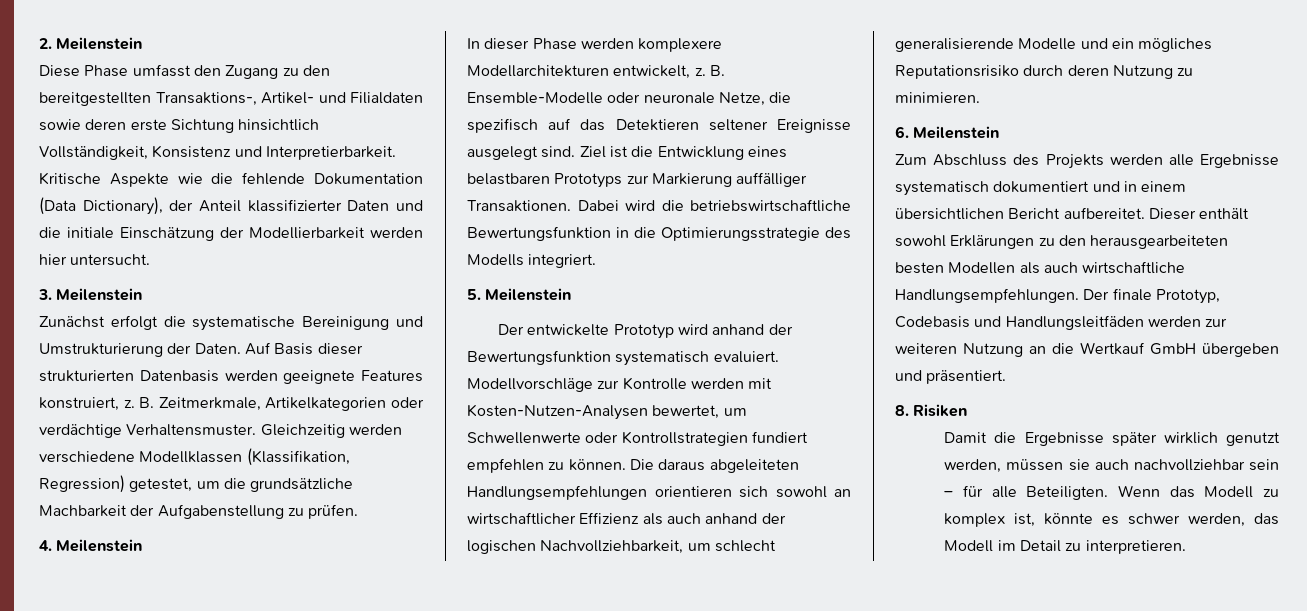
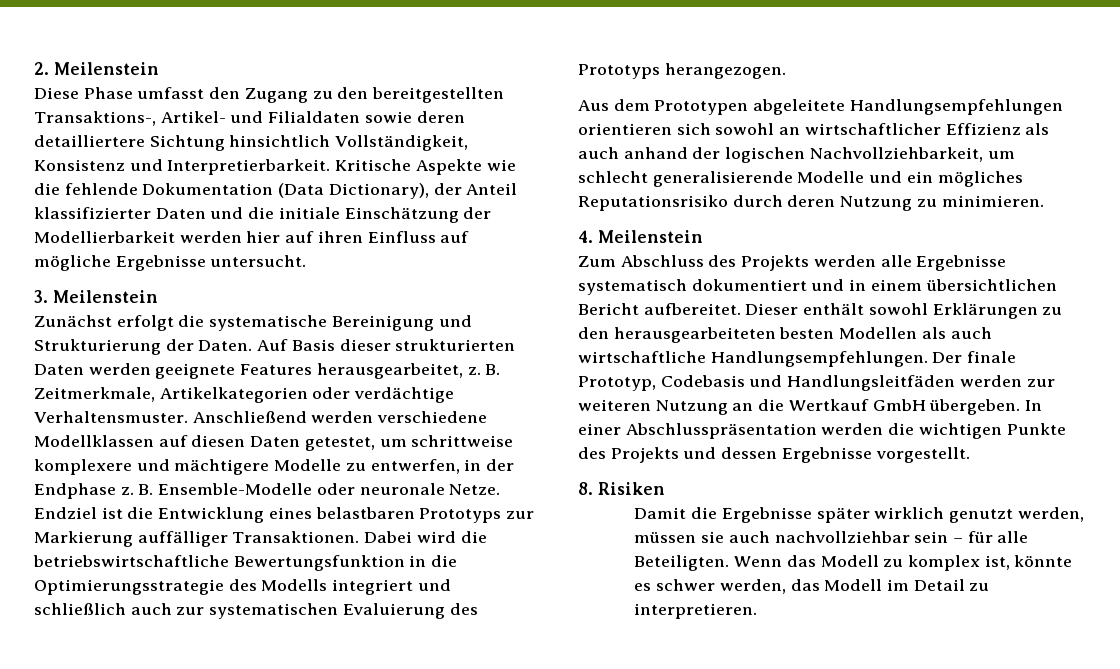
- Diese Phase umfasst den Zugang zu den bereitgestellten Transaktions-, Artikel- und Filialdaten sowie deren erste Sichtung hinsichtlich Vollständigkeit, Konsistenz und Interpretierbarkeit.
+ Diese Phase umfasst den Zugang zu den bereitgestellten Transaktions-, Artikel- und Filialdaten sowie deren detailliertere Sichtung hinsichtlich Vollständigkeit, Konsistenz und Interpretierbarkeit.
- Kritische Aspekte wie die fehlende Dokumentation (Data Dictionary), der Anteil klassifizierter Daten und die initiale Einschätzung der Modellierbarkeit werden hier untersucht.
+ Kritische Aspekte wie die fehlende Dokumentation (Data Dictionary), der Anteil klassifizierter Daten und die initiale Einschätzung der Modellierbarkeit werden hier auf ihren Einfluss auf mögliche Ergebnisse untersucht.
- Zunächst erfolgt die systematische Bereinigung und Umstrukturierung der Daten.
+ Zunächst erfolgt die systematische Bereinigung und Strukturierung der Daten.
- Auf Basis dieser strukturierten Datenbasis werden geeignete Features konstruiert, z.
+ Auf Basis dieser strukturierten Daten werden geeignete Features herausgearbeitet, z.
- Gleichzeitig werden verschiedene Modellklassen (Klassifikation, Regression) getestet, um die grundsätzliche Machbarkeit der Aufgabenstellung zu prüfen.
- 4. Meilenstein
- In dieser Phase werden komplexere Modellarchitekturen entwickelt, z.
+ Anschließend werden verschiedene Modellklassen auf diesen Daten getestet, um schrittweise komplexere und mächtigere Modelle zu entwerfen, in der Endphase z.
- B. Ensemble-Modelle oder neuronale Netze, die spezifisch auf das Detektieren seltener Ereignisse ausgelegt sind. Ziel ist die Entwicklung eines belastbaren Prototyps zur Markierung auffälliger Transaktionen.
+ B. Ensemble-Modelle oder neuronale Netze. Endziel ist die Entwicklung eines belastbaren Prototyps zur Markierung auffälliger Transaktionen.
- Dabei wird die betriebswirtschaftliche Bewertungsfunktion in die Optimierungsstrategie des Modells integriert.
- 5. Meilenstein
- Der entwickelte Prototyp wird anhand der Bewertungsfunktion systematisch evaluiert. Modellvorschläge zur Kontrolle werden mit Kosten-Nutzen-Analysen bewertet, um Schwellenwerte oder Kontrollstrategien fundiert empfehlen zu können. Die daraus abgeleiteten Handlungsempfehlungen orientieren sich sowohl an wirtschaftlicher Effizienz als auch anhand der logischen Nachvollziehbarkeit, um schlecht generalisierende Modelle und ein mögliches Reputationsrisiko durch deren Nutzung zu minimieren.
+ Dabei wird die betriebswirtschaftliche Bewertungsfunktion in die Optimierungsstrategie des Modells integriert und schließlich auch zur systematischen Evaluierung des Prototyps herangezogen.
+ Aus dem Prototypen abgeleitete Handlungsempfehlungen orientieren sich sowohl an wirtschaftlicher Effizienz als auch anhand der logischen Nachvollziehbarkeit, um schlecht generalisierende Modelle und ein mögliches Reputationsrisiko durch deren Nutzung zu minimieren.
- 6. Meilenstein
+ 4. Meilenstein
- Der finale Prototyp, Codebasis und Handlungsleitfäden werden zur weiteren Nutzung an die Wertkauf GmbH übergeben und präsentiert.
+ Der finale Prototyp, Codebasis und Handlungsleitfäden werden zur weiteren Nutzung an die Wertkauf GmbH übergeben. In einer Abschlusspräsentation werden die wichtigen Punkte des Projekts und dessen Ergebnisse vorgestellt.

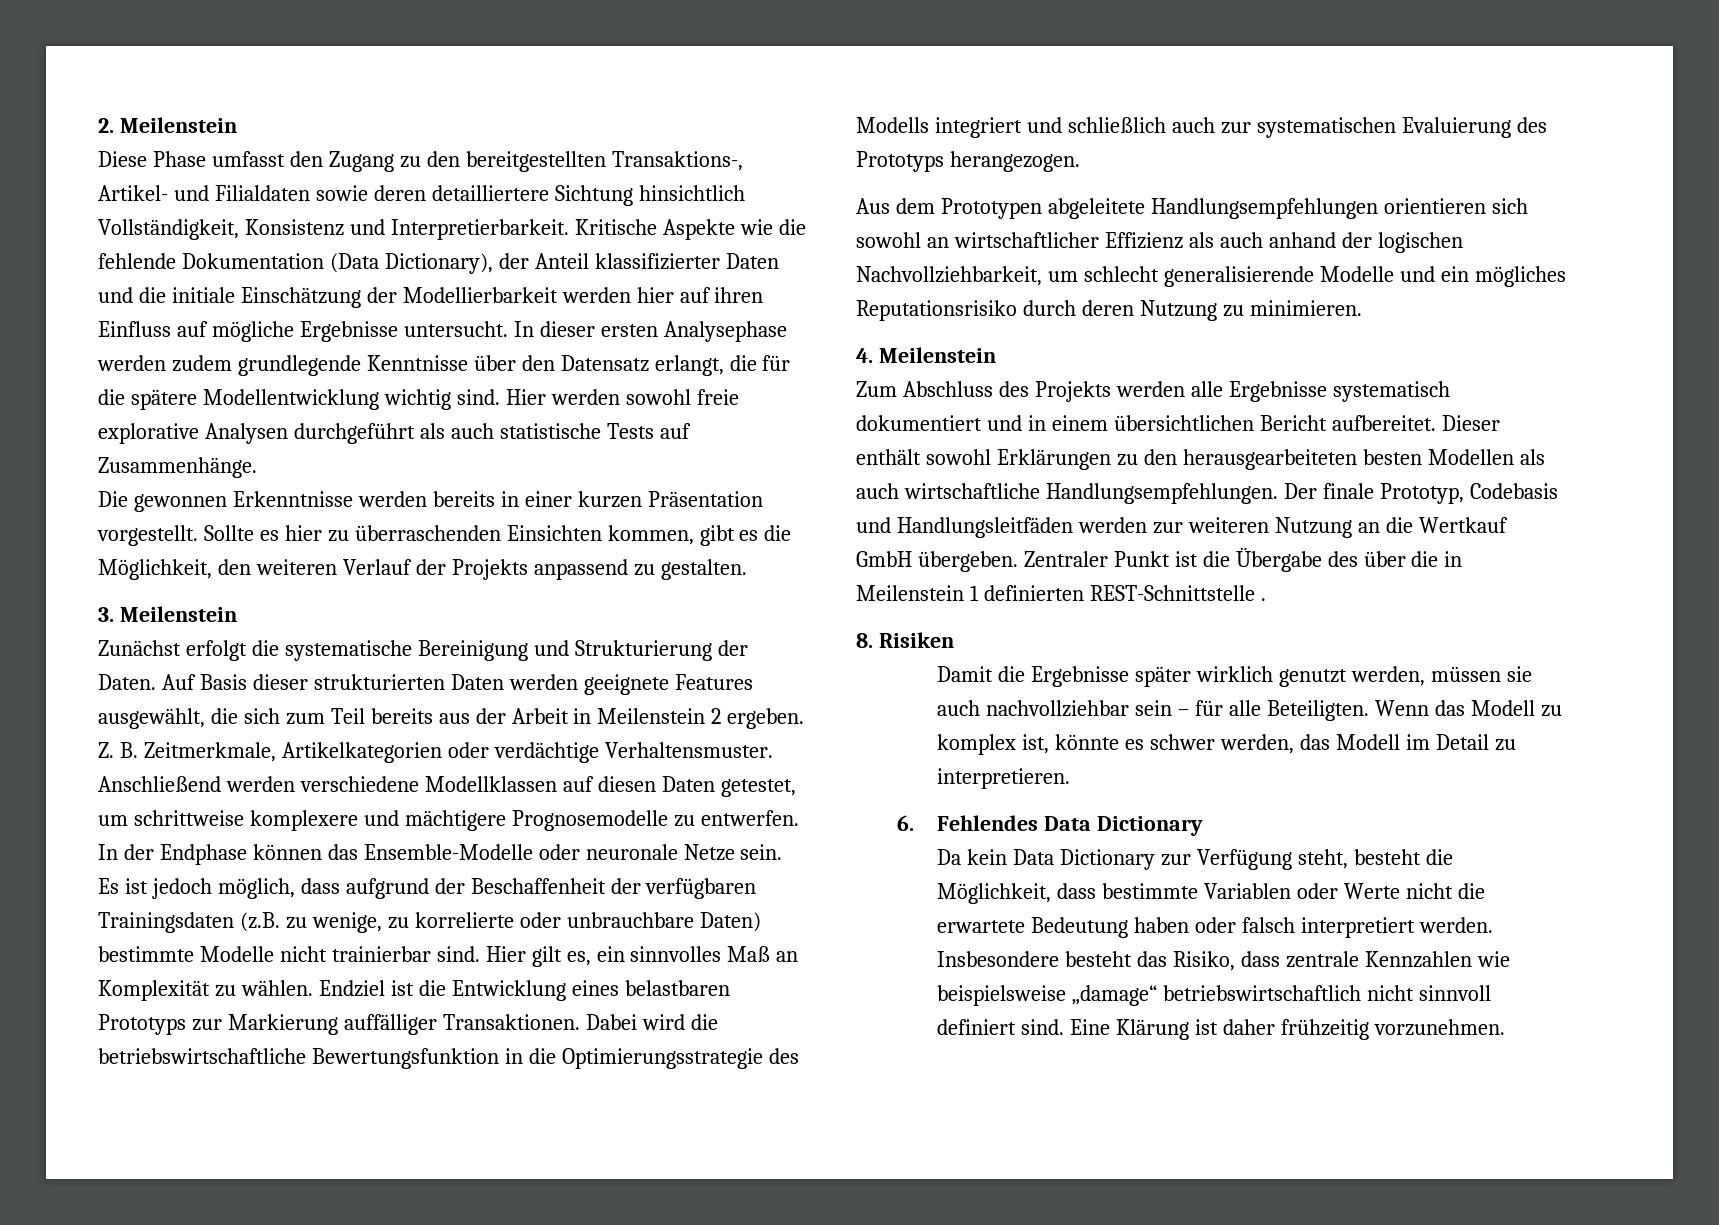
+ In dieser ersten Analysephase werden zudem grundlegende Kenntnisse über den Datensatz erlangt, die für die spätere Modellentwicklung wichtig sind. Hier werden sowohl freie explorative Analysen durchgeführt als auch statistische Tests auf Zusammenhänge.
+ Die gewonnen Erkenntnisse werden bereits in einer kurzen Präsentation vorgestellt. Sollte es hier zu überraschenden Einsichten kommen, gibt es die Möglichkeit, den weiteren Verlauf der Projekts anpassend zu gestalten.
- Auf Basis dieser strukturierten Daten werden geeignete Features herausgearbeitet, z. B. Zeitmerkmale, Artikelkategorien oder verdächtige Verhaltensmuster.
+ Auf Basis dieser strukturierten Daten werden geeignete Features ausgewählt, die sich zum Teil bereits aus der Arbeit in Meilenstein 2 ergeben. Z. B. Zeitmerkmale, Artikelkategorien oder verdächtige Verhaltensmuster.
- Anschließend werden verschiedene Modellklassen auf diesen Daten getestet, um schrittweise komplexere und mächtigere Modelle zu entwerfen, in der Endphase z. B. Ensemble-Modelle oder neuronale Netze.
+ Anschließend werden verschiedene Modellklassen auf diesen Daten getestet, um schrittweise komplexere und mächtigere Prognosemodelle zu entwerfen. In der Endphase können das Ensemble-Modelle oder neuronale Netze sein. Es ist jedoch möglich, dass aufgrund der Beschaffenheit der verfügbaren Trainingsdaten (z.B. zu wenige, zu korrelierte oder unbrauchbare Daten) bestimmte Modelle nicht trainierbar sind. Hier gilt es, ein sinnvolles Maß an Komplexität zu wählen.
- In einer Abschlusspräsentation werden die wichtigen Punkte des Projekts und dessen Ergebnisse vorgestellt.
+ Zentraler Punkt ist die Übergabe des über die in Meilenstein 1 definierten REST-Schnittstelle .
+ 6. Fehlendes Data Dictionary
+ Da kein Data Dictionary zur Verfügung steht, besteht die Möglichkeit, dass bestimmte Variablen oder Werte nicht die erwartete Bedeutung haben oder falsch interpretiert werden. Insbesondere besteht das Risiko, dass zentrale Kennzahlen wie beispielsweise „damage“ betriebswirtschaftlich nicht sinnvoll definiert sind. Eine Klärung ist daher frühzeitig vorzunehmen.

